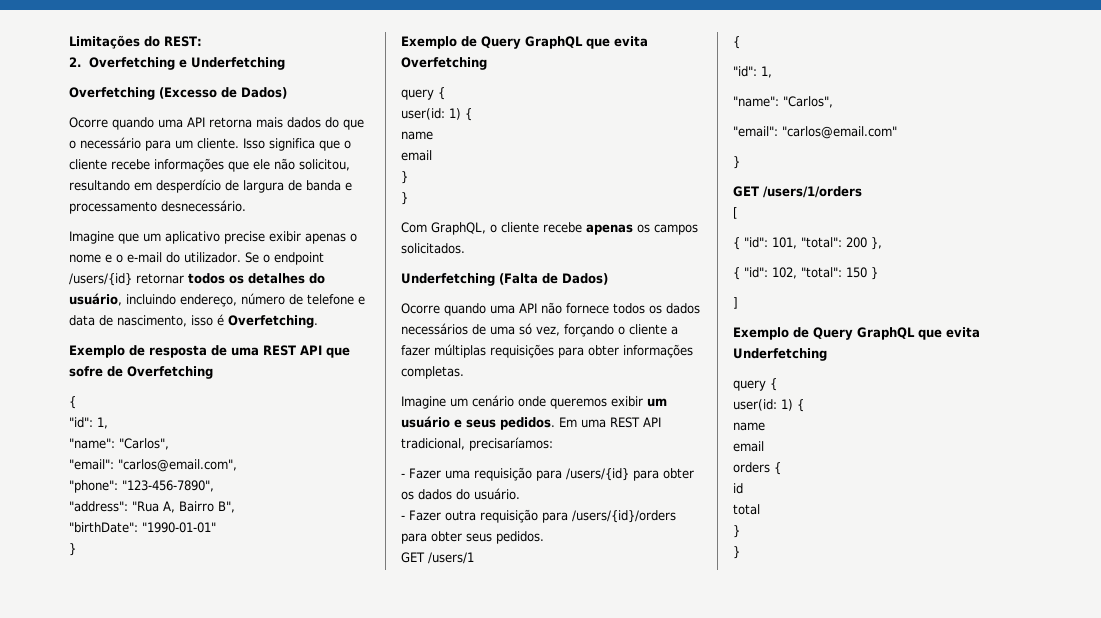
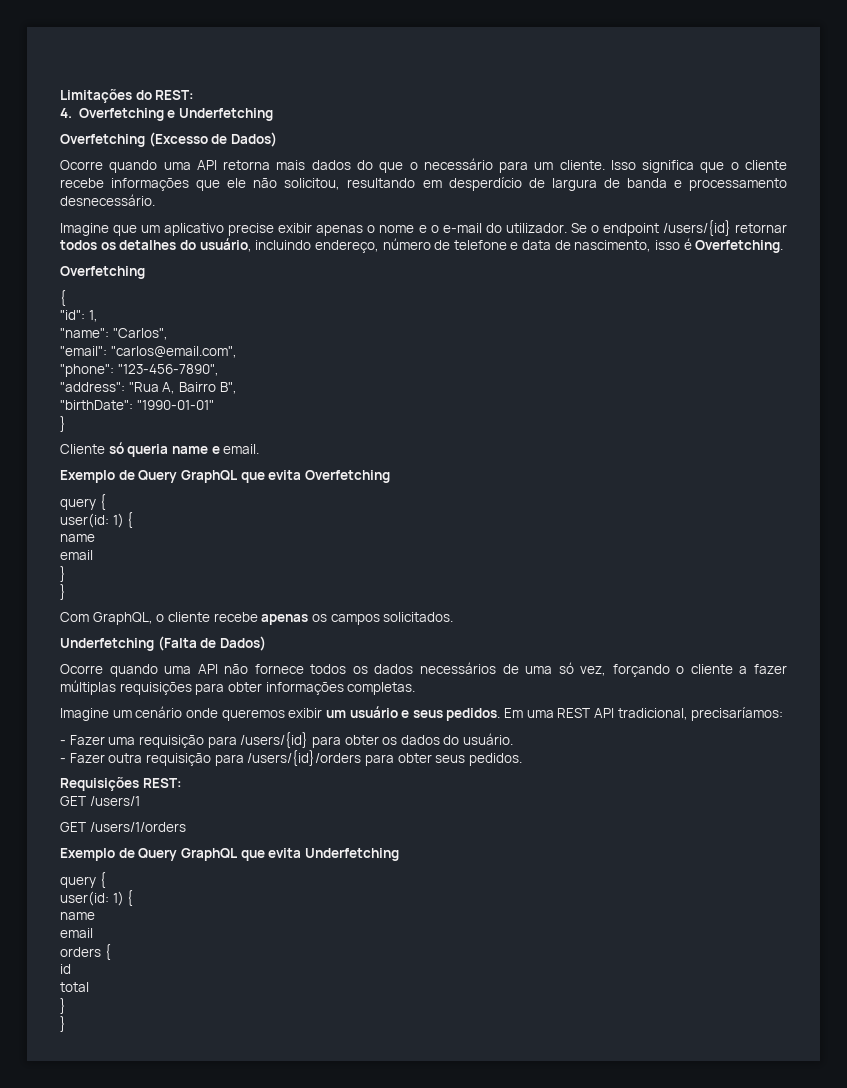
- 2. Overfetching e Underfetching
+ 4. Overfetching e Underfetching
  Se o endpoint /users/{id} retornar todos os detalhes do usuário, incluindo endereço, número de telefone e data de nascimento, isso é Overfetching.
- Exemplo de resposta de uma REST API que sofre de Overfetching
+ Overfetching
+ Cliente só queria name e email.
+ Requisições REST:
  GET /users/1
- {
- "id": 1,
- "name": "Carlos",
- "email": "carlos@email.com"
- }
  GET /users/1/orders
- [
- { "id": 101, "total": 200 },
- { "id": 102, "total": 150 }
- ]

